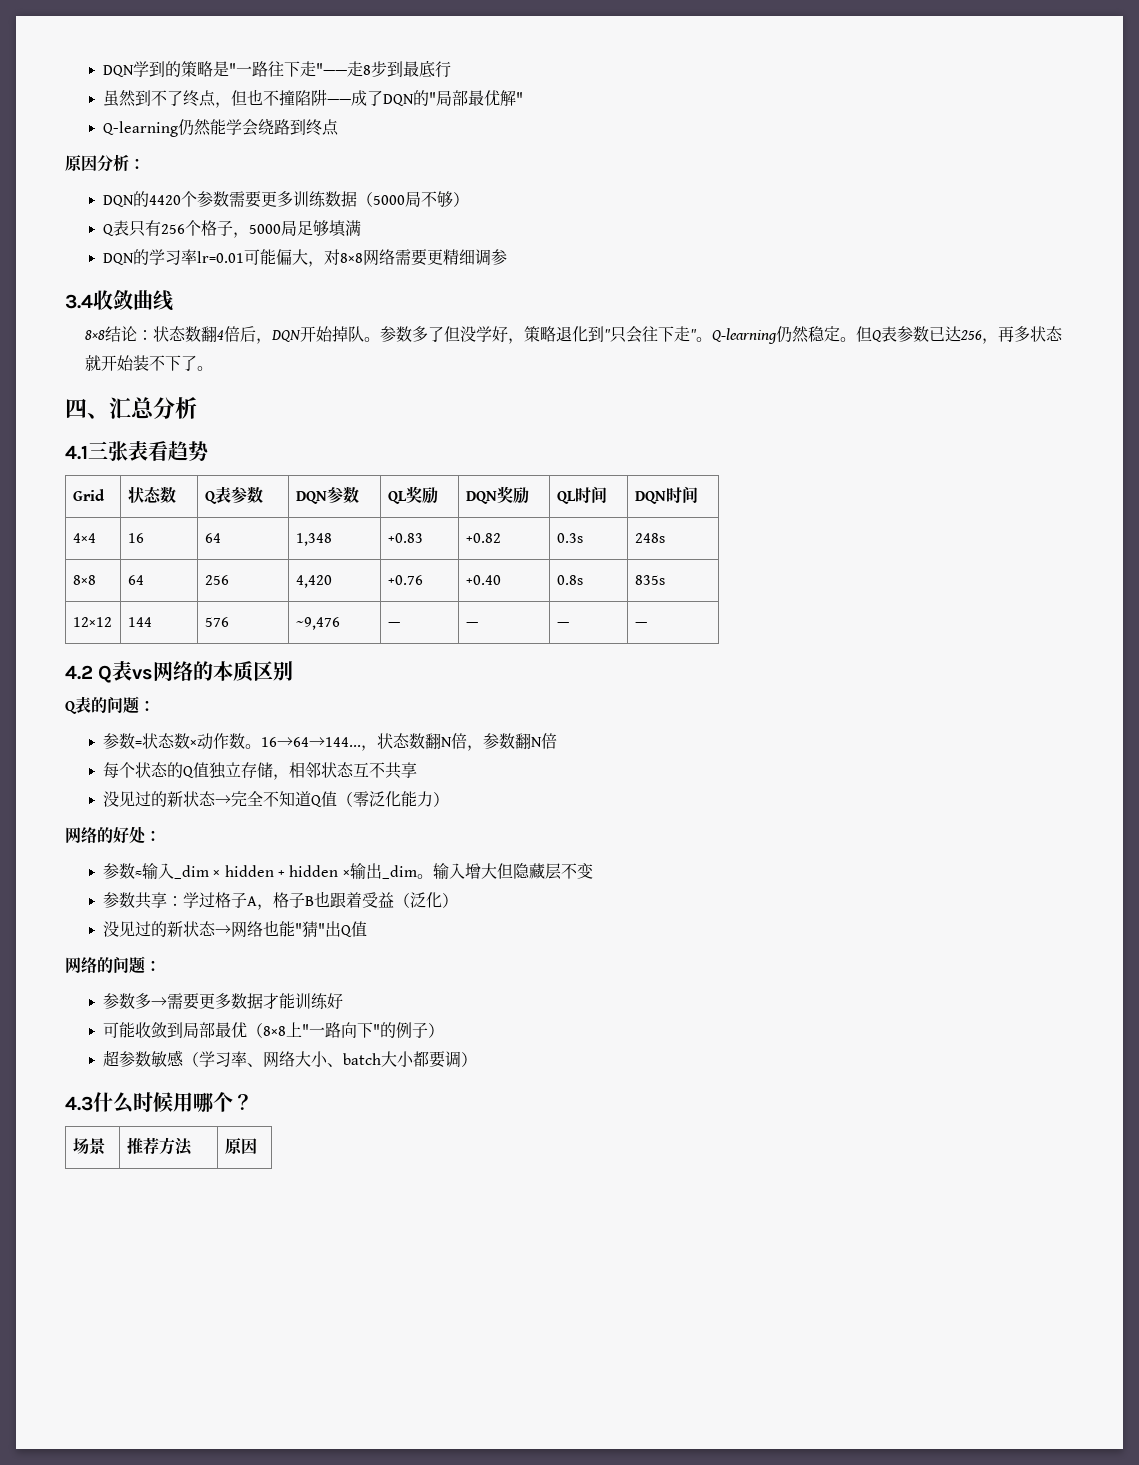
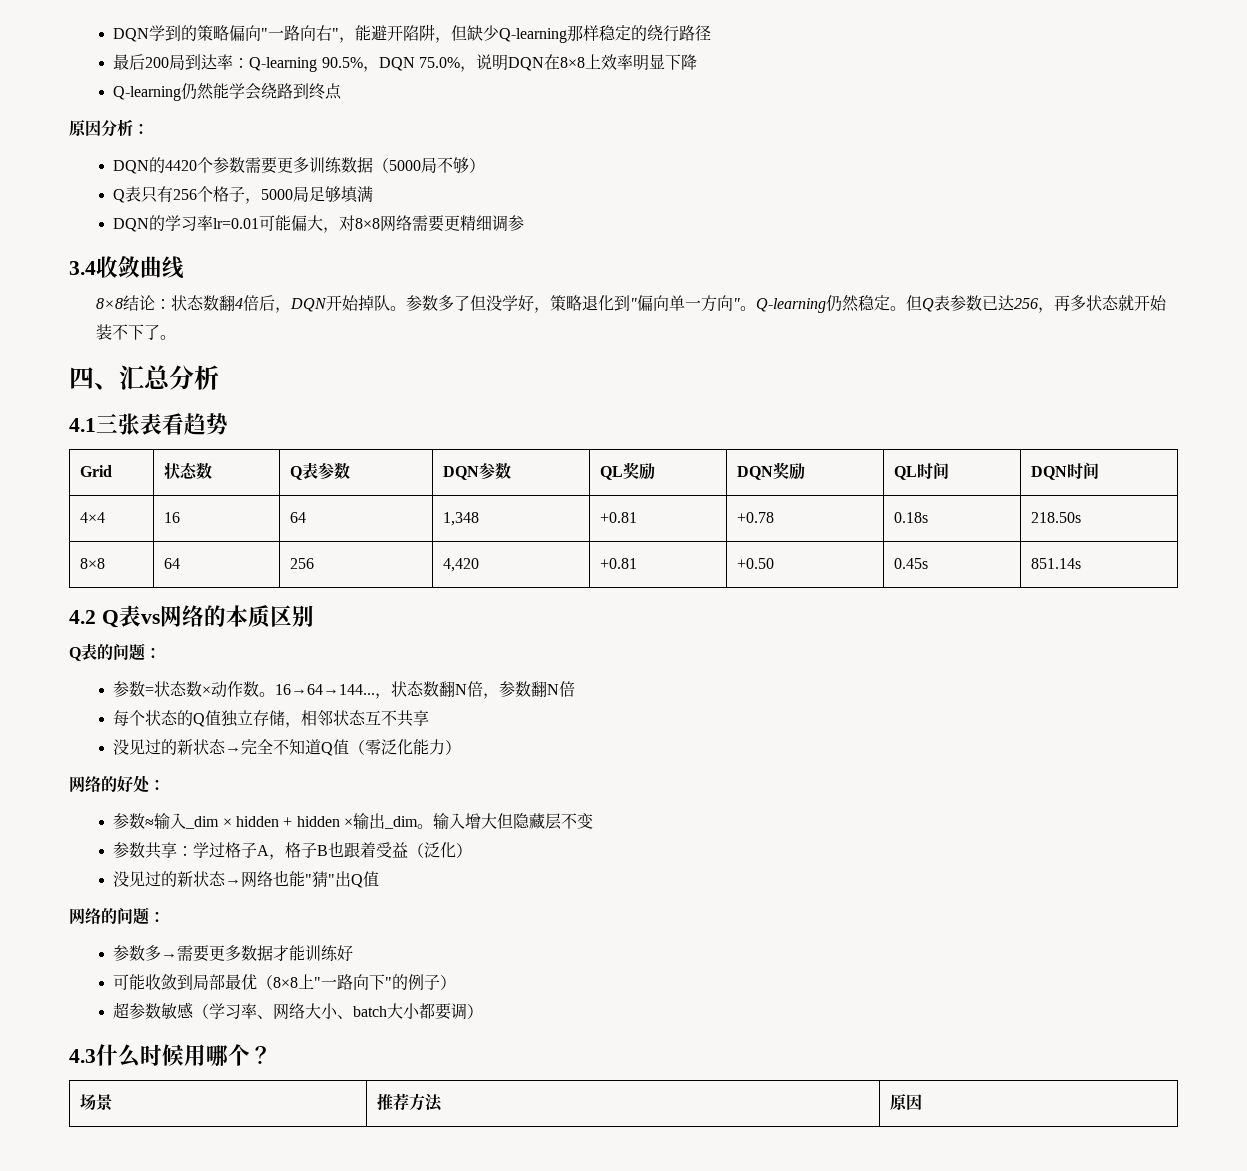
- DQN学到的策略是"一路往下走"——走8步到最底行
- 虽然到不了终点，但也不撞陷阱——成了DQN的"局部最优解"
+ DQN学到的策略偏向"一路向右"，能避开陷阱，但缺少Q-learning那样稳定的绕行路径
+ 最后200局到达率：Q-learning 90.5%，DQN 75.0%，说明DQN在8×8上效率明显下降
- 参数多了但没学好，策略退化到"只会往下走"。
+ 参数多了但没学好，策略退化到"偏向单一方向"。
- 4×4 | 16 | 64 | 1,348 | +0.83 | +0.82 | 0.3s | 248s
+ 4×4 | 16 | 64 | 1,348 | +0.81 | +0.78 | 0.18s | 218.50s
- 8×8 | 64 | 256 | 4,420 | +0.76 | +0.40 | 0.8s | 835s
- 12×12 | 144 | 576 | ~9,476 | — | — | — | —
+ 8×8 | 64 | 256 | 4,420 | +0.81 | +0.50 | 0.45s | 851.14s

